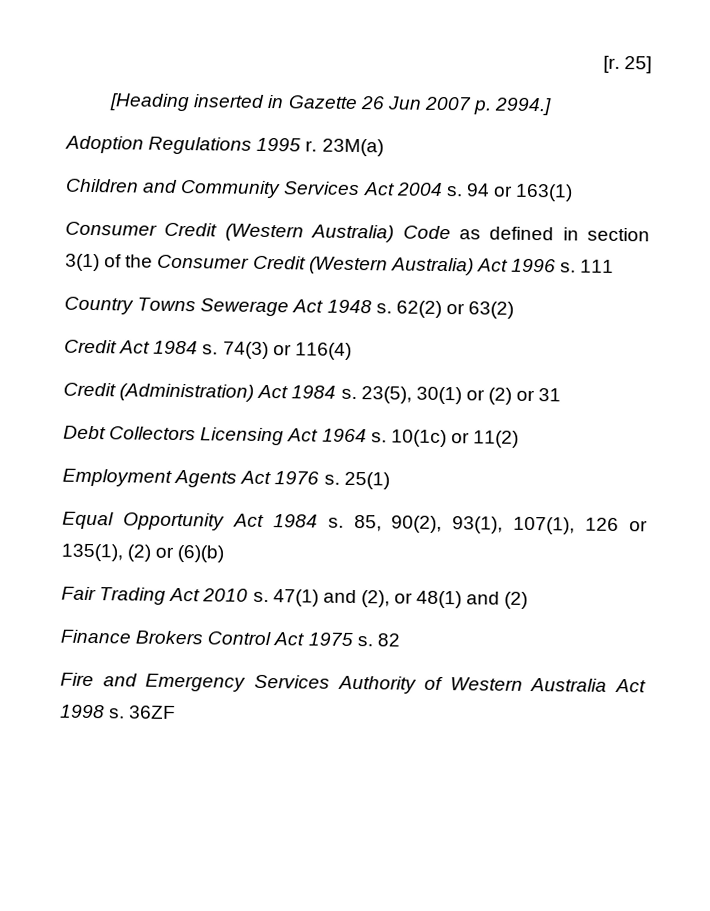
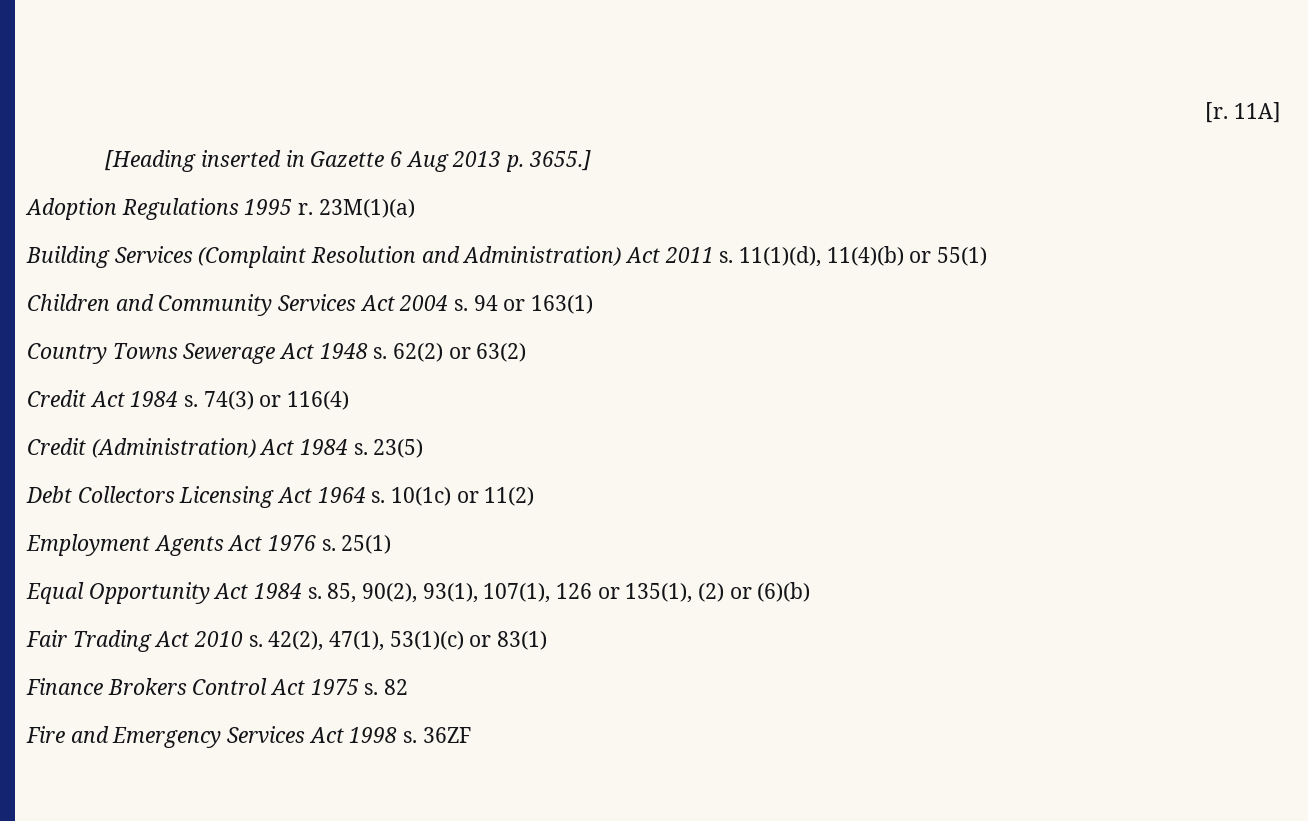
- 25]
+ 11A]
- [Heading inserted in Gazette 26 Jun 2007 p. 2994.]
+ [Heading inserted in Gazette 6 Aug 2013 p. 3655.]
- 23M(a)
+ 23M(1)(a)
+ Building Services (Complaint Resolution and Administration) Act 2011 s. 11(1)(d), 11(4)(b) or 55(1)
- Consumer Credit (Western Australia) Code as defined in section 3(1) of the Consumer Credit (Western Australia) Act 1996 s. 111
- 23(5), 30(1) or (2) or 31
+ 23(5)
- 47(1) and (2), or 48(1) and (2)
+ 42(2), 47(1), 53(1)(c) or 83(1)
- Fire and Emergency Services Authority of Western Australia Act 1998 s.
+ Fire and Emergency Services Act 1998 s.

